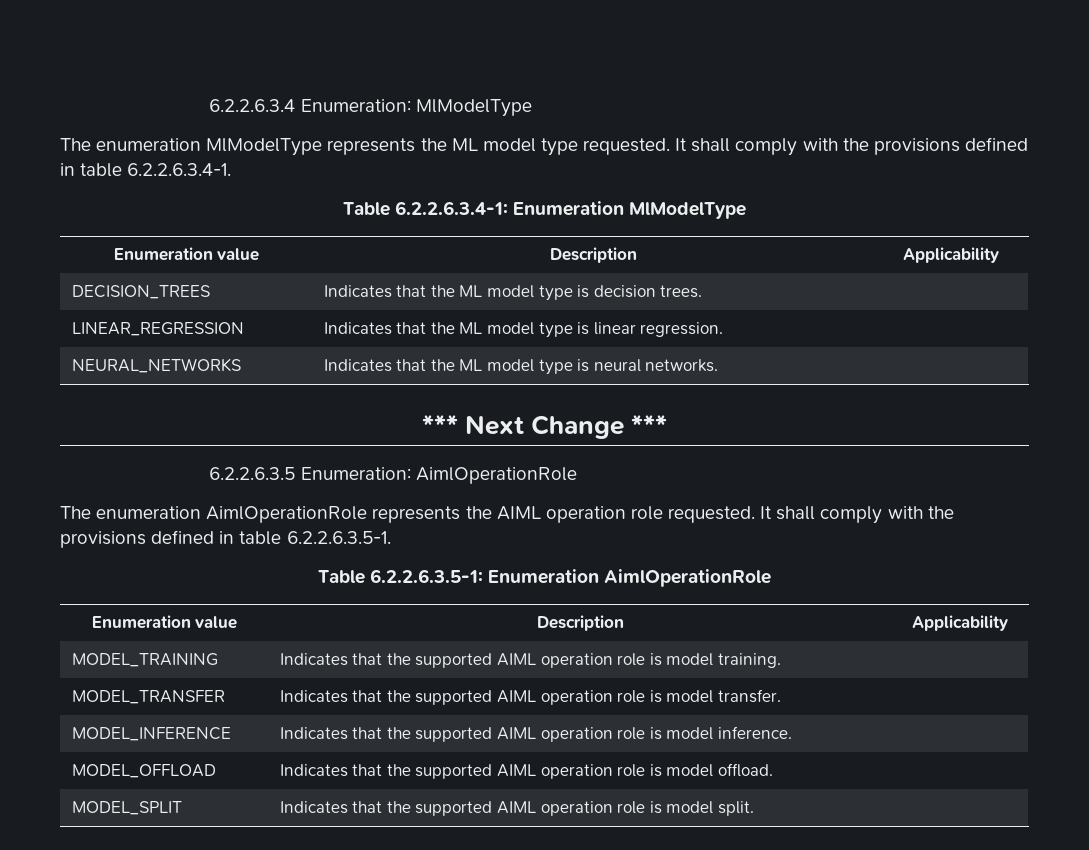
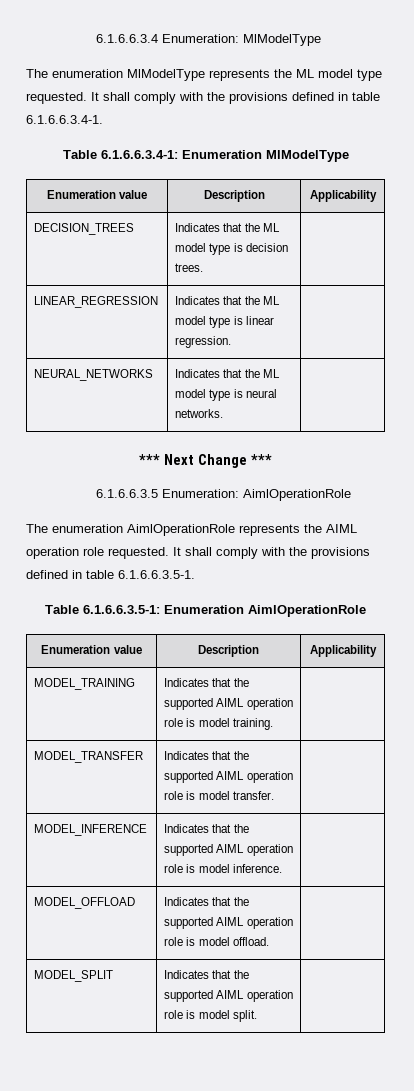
- 6.2.2.6.3.4 Enumeration: MlModelType
+ 6.1.6.6.3.4 Enumeration: MlModelType
- It shall comply with the provisions defined in table 6.2.2.6.3.4-1.
- Table 6.2.2.6.3.4-1: Enumeration MlModelType
+ It shall comply with the provisions defined in table 6.1.6.6.3.4-1.
+ Table 6.1.6.6.3.4-1: Enumeration MlModelType
- 6.2.2.6.3.5 Enumeration: AimlOperationRole
+ 6.1.6.6.3.5 Enumeration: AimlOperationRole
- It shall comply with the provisions defined in table 6.2.2.6.3.5-1.
- Table 6.2.2.6.3.5-1: Enumeration AimlOperationRole
+ It shall comply with the provisions defined in table 6.1.6.6.3.5-1.
+ Table 6.1.6.6.3.5-1: Enumeration AimlOperationRole

